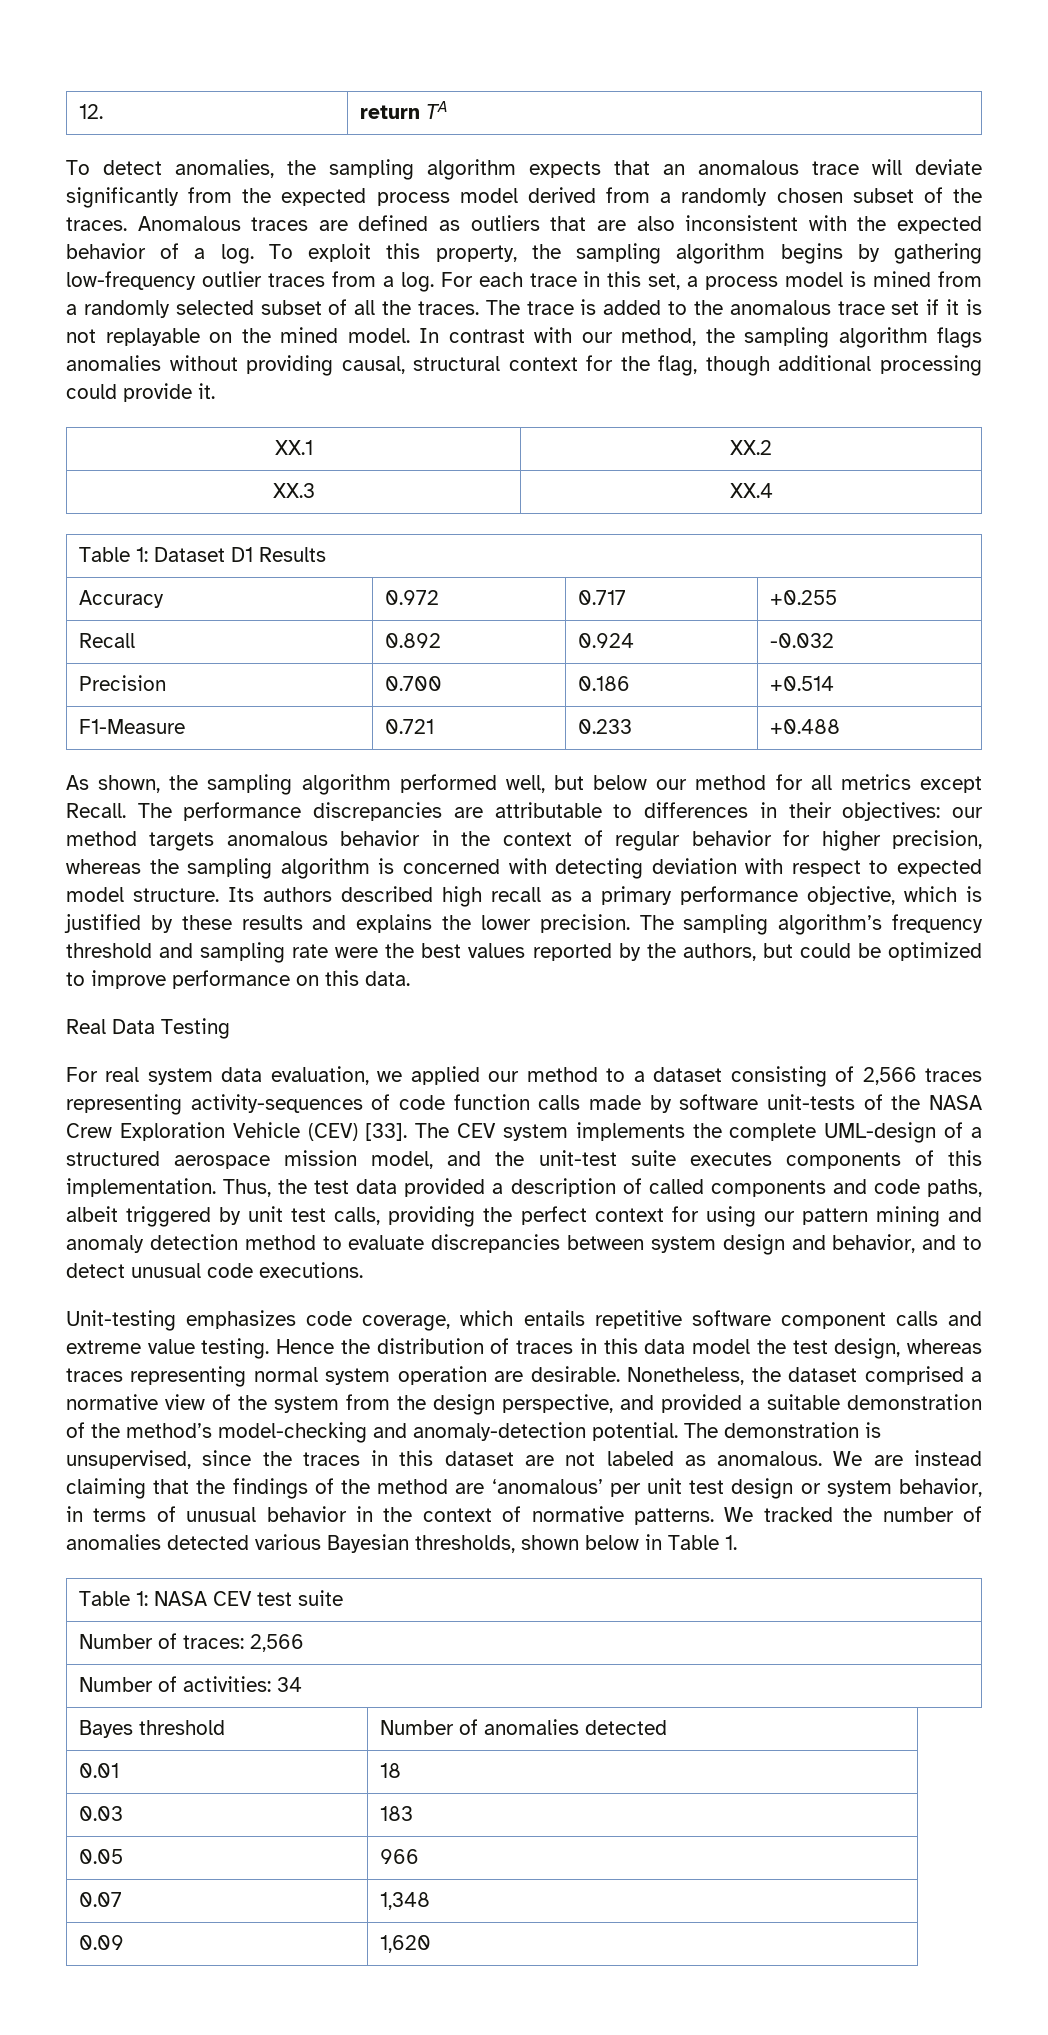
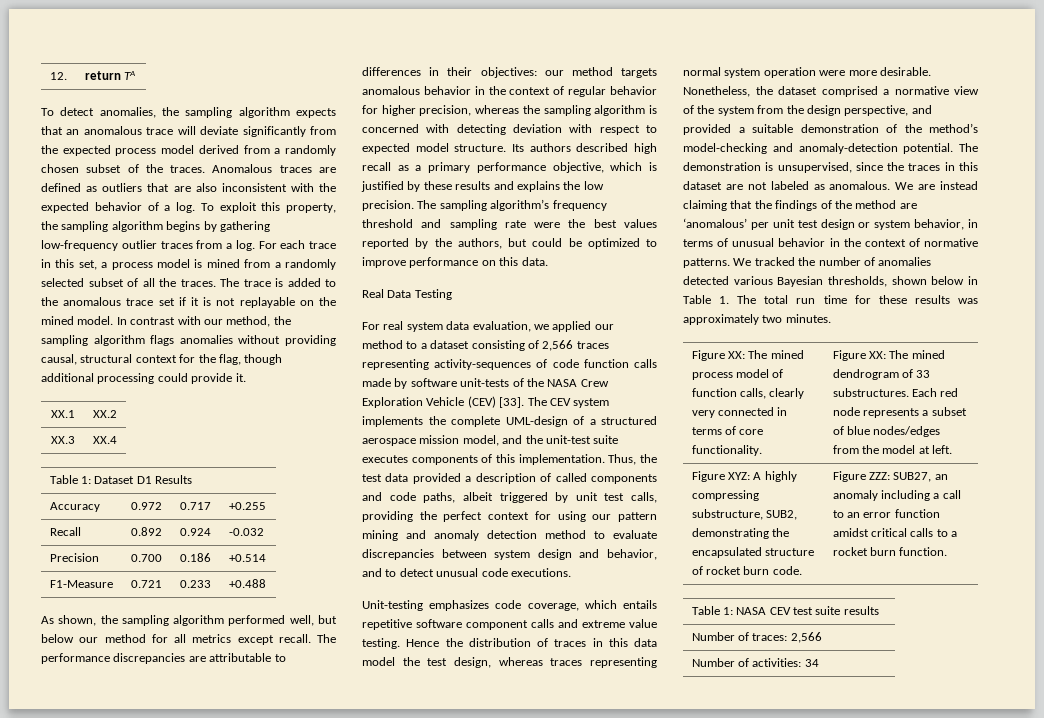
- As shown, the sampling algorithm performed well, but below our method for all metrics except Recall.
+ As shown, the sampling algorithm performed well, but below our method for all metrics except recall.
- Its authors described high recall as a primary performance objective, which is justified by these results and explains the lower precision.
+ Its authors described high recall as a primary performance objective, which is justified by these results and explains the low precision.
- Hence the distribution of traces in this data model the test design, whereas traces representing normal system operation are desirable.
+ Hence the distribution of traces in this data model the test design, whereas traces representing normal system operation were more desirable.
- We tracked the number of anomalies detected various Bayesian thresholds, shown below in Table 1.
+ We tracked the number of anomalies detected various Bayesian thresholds, shown below in Table 1. The total run time for these results was approximately two minutes.
+ Figure XX: The mined process model of function calls, clearly very connected in terms of core functionality. | Figure XX: The mined dendrogram of 33 substructures. Each red node represents a subset of blue nodes/edges from the model at left.
+ Figure XYZ: A highly compressing substructure, SUB2, demonstrating the encapsulated structure of rocket burn code. | Figure ZZZ: SUB27, an anomaly including a call to an error function amidst critical calls to a rocket burn function.
- Table 1: NASA CEV test suite
+ Table 1: NASA CEV test suite results
- Bayes threshold | Number of anomalies detected
- 0.01 | 18
- 0.03 | 183
- 0.05 | 966
- 0.07 | 1,348
- 0.09 | 1,620

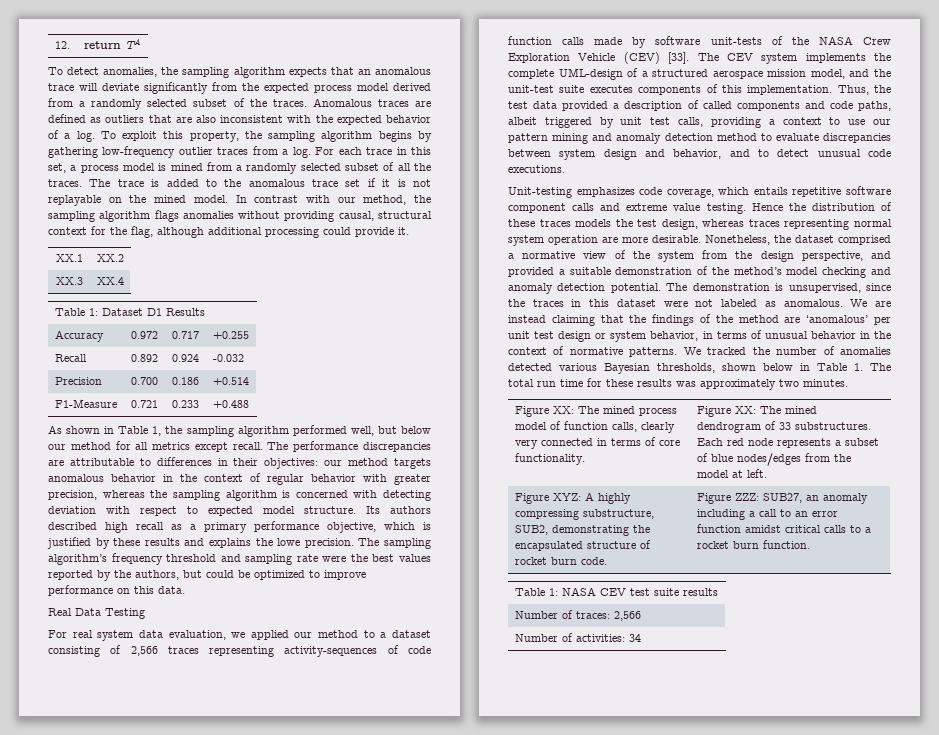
- To detect anomalies, the sampling algorithm expects that an anomalous trace will deviate significantly from the expected process model derived from a randomly chosen subset of the traces.
+ To detect anomalies, the sampling algorithm expects that an anomalous trace will deviate significantly from the expected process model derived from a randomly selected subset of the traces.
- In contrast with our method, the sampling algorithm flags anomalies without providing causal, structural context for the flag, though additional processing could provide it.
+ In contrast with our method, the sampling algorithm flags anomalies without providing causal, structural context for the flag, although additional processing could provide it.
- As shown, the sampling algorithm performed well, but below our method for all metrics except recall.
+ As shown in Table 1, the sampling algorithm performed well, but below our method for all metrics except recall.
- The performance discrepancies are attributable to differences in their objectives: our method targets anomalous behavior in the context of regular behavior for higher precision, whereas the sampling algorithm is concerned with detecting deviation with respect to expected model structure.
+ The performance discrepancies are attributable to differences in their objectives: our method targets anomalous behavior in the context of regular behavior with greater precision, whereas the sampling algorithm is concerned with detecting deviation with respect to expected model structure.
- Its authors described high recall as a primary performance objective, which is justified by these results and explains the low precision.
+ Its authors described high recall as a primary performance objective, which is justified by these results and explains the lowe precision.
- Thus, the test data provided a description of called components and code paths, albeit triggered by unit test calls, providing the perfect context for using our pattern mining and anomaly detection method to evaluate discrepancies between system design and behavior, and to detect unusual code executions.
+ Thus, the test data provided a description of called components and code paths, albeit triggered by unit test calls, providing a context to use our pattern mining and anomaly detection method to evaluate discrepancies between system design and behavior, and to detect unusual code executions.
- Hence the distribution of traces in this data model the test design, whereas traces representing normal system operation were more desirable.
+ Hence the distribution of these traces models the test design, whereas traces representing normal system operation are more desirable.
- Nonetheless, the dataset comprised a normative view of the system from the design perspective, and provided a suitable demonstration of the method’s model-checking and anomaly-detection potential.
+ Nonetheless, the dataset comprised a normative view of the system from the design perspective, and provided a suitable demonstration of the method’s model checking and anomaly detection potential.
- The demonstration is unsupervised, since the traces in this dataset are not labeled as anomalous.
+ The demonstration is unsupervised, since the traces in this dataset were not labeled as anomalous.

